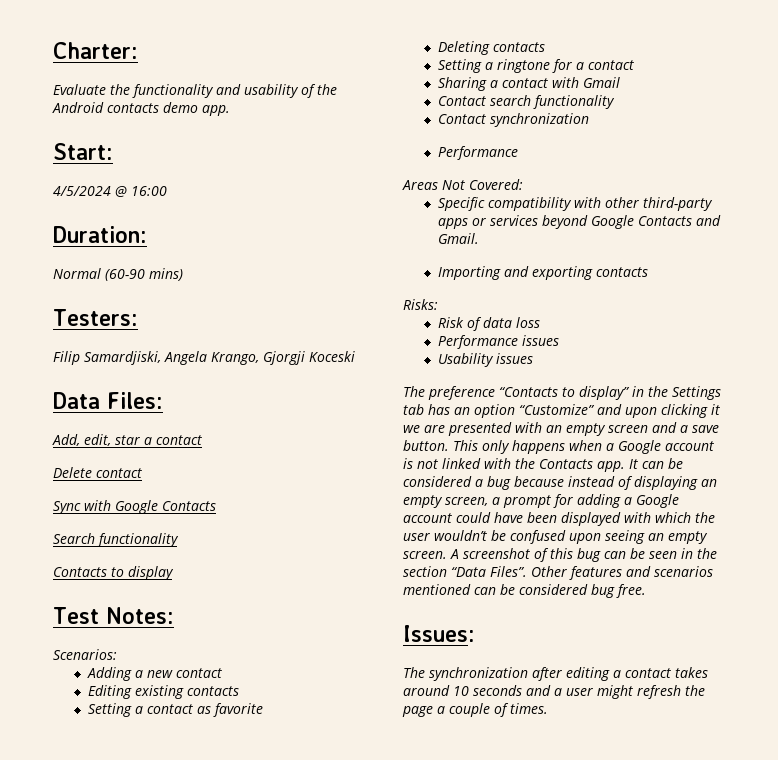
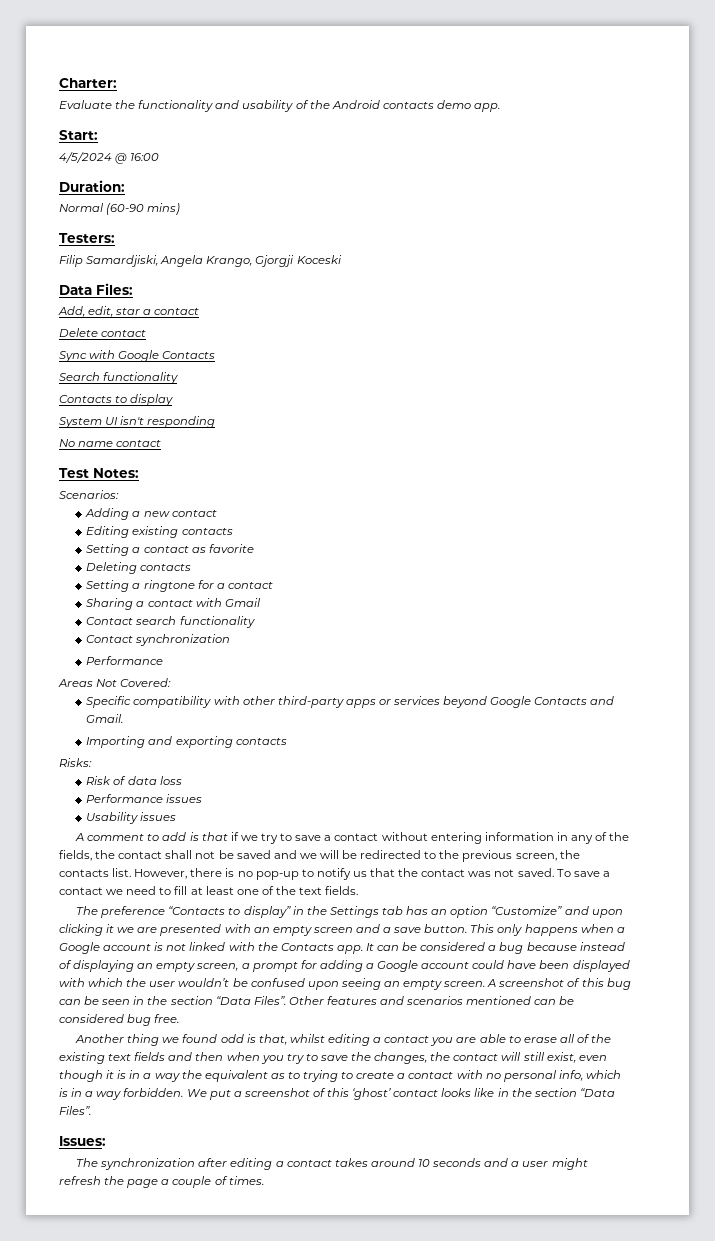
+ System UI isn't responding
+ No name contact
+ A comment to add is that if we try to save a contact without entering information in any of the fields, the contact shall not be saved and we will be redirected to the previous screen, the contacts list. However, there is no pop-up to notify us that the contact was not saved. To save a contact we need to fill at least one of the text fields.
+ Another thing we found odd is that, whilst editing a contact you are able to erase all of the existing text fields and then when you try to save the changes, the contact will still exist, even though it is in a way the equivalent as to trying to create a contact with no personal info, which is in a way forbidden. We put a screenshot of this ‘ghost’ contact looks like in the section “Data Files”.

